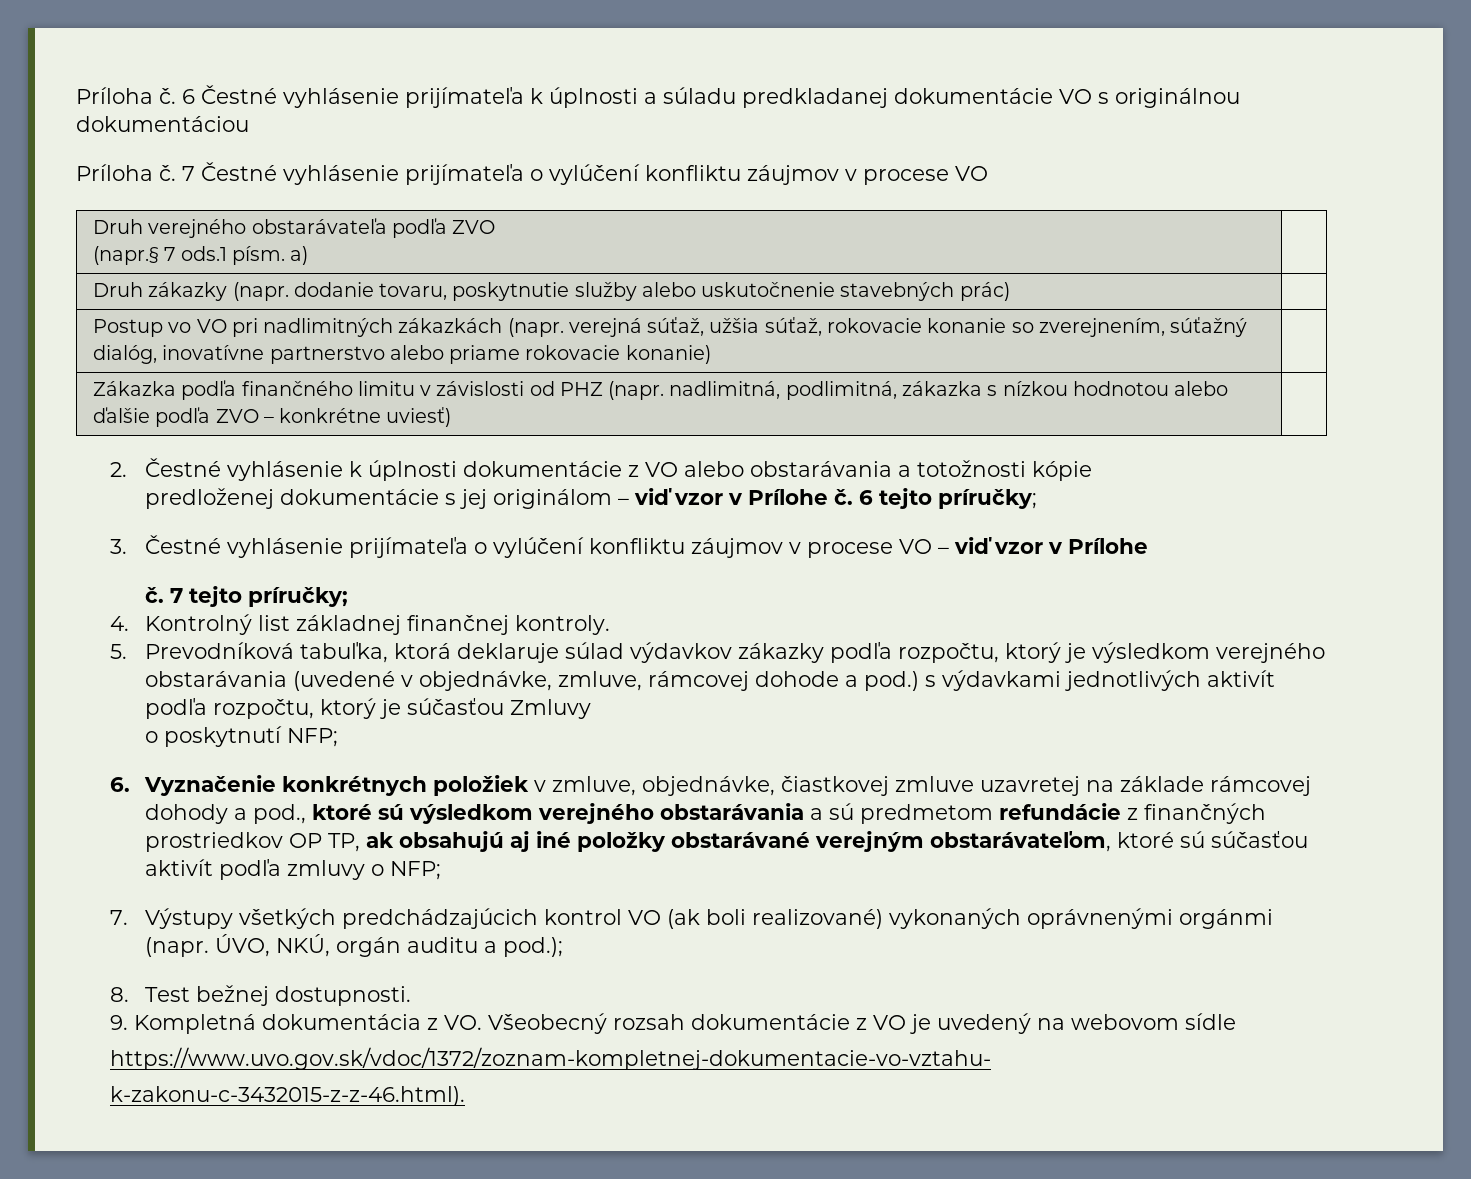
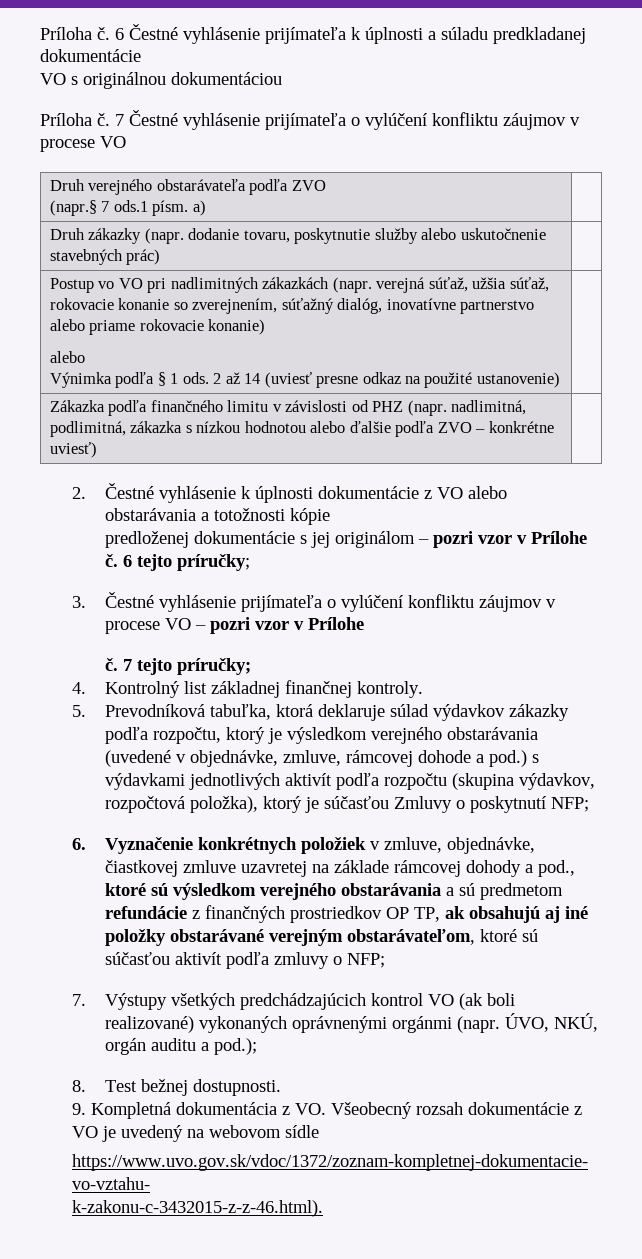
- 6 Čestné vyhlásenie prijímateľa k úplnosti a súladu predkladanej dokumentácie VO s originálnou dokumentáciou
+ 6 Čestné vyhlásenie prijímateľa k úplnosti a súladu predkladanej dokumentácie
+ VO s originálnou dokumentáciou
- Postup vo VO pri nadlimitných zákazkách (napr. verejná súťaž, užšia súťaž, rokovacie konanie so zverejnením, súťažný dialóg, inovatívne partnerstvo alebo priame rokovacie konanie) |
+ Postup vo VO pri nadlimitných zákazkách (napr. verejná súťaž, užšia súťaž, rokovacie konanie so zverejnením, súťažný dialóg, inovatívne partnerstvo alebo priame rokovacie konanie)
+ alebo
+ Výnimka podľa § 1 ods. 2 až 14 (uviesť presne odkaz na použité ustanovenie) |
- predloženej dokumentácie s jej originálom – viď vzor v Prílohe č.
+ predloženej dokumentácie s jej originálom – pozri vzor v Prílohe č.
- 3. Čestné vyhlásenie prijímateľa o vylúčení konfliktu záujmov v procese VO – viď vzor v Prílohe
+ 3. Čestné vyhlásenie prijímateľa o vylúčení konfliktu záujmov v procese VO – pozri vzor v Prílohe
- 5. Prevodníková tabuľka, ktorá deklaruje súlad výdavkov zákazky podľa rozpočtu, ktorý je výsledkom verejného obstarávania (uvedené v objednávke, zmluve, rámcovej dohode a pod.) s výdavkami jednotlivých aktivít podľa rozpočtu, ktorý je súčasťou Zmluvy
- o poskytnutí NFP;
+ 5. Prevodníková tabuľka, ktorá deklaruje súlad výdavkov zákazky podľa rozpočtu, ktorý je výsledkom verejného obstarávania (uvedené v objednávke, zmluve, rámcovej dohode a pod.) s výdavkami jednotlivých aktivít podľa rozpočtu (skupina výdavkov, rozpočtová položka), ktorý je súčasťou Zmluvy o poskytnutí NFP;

